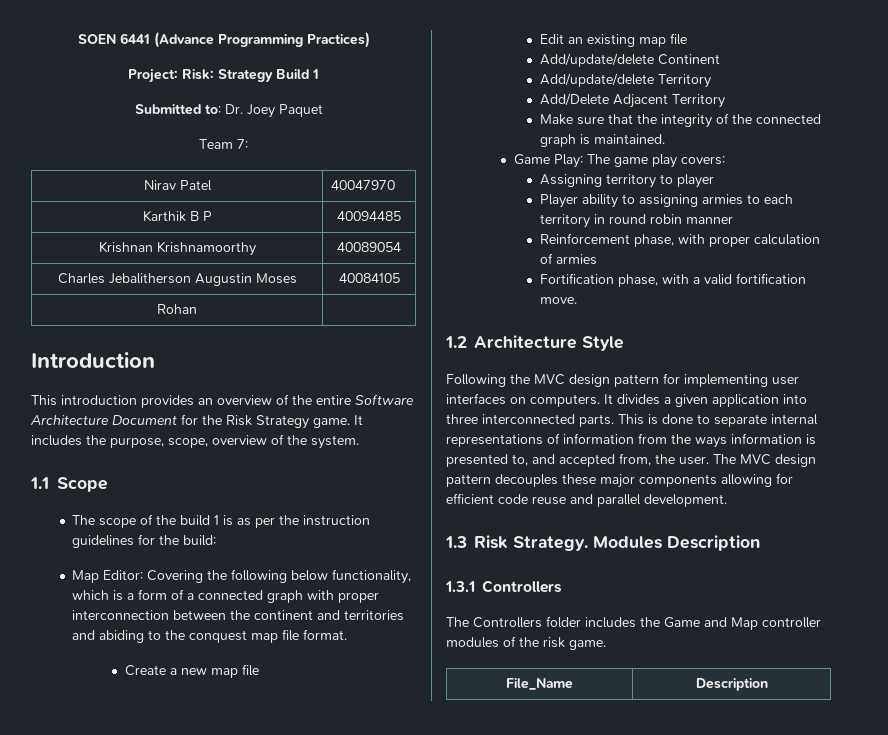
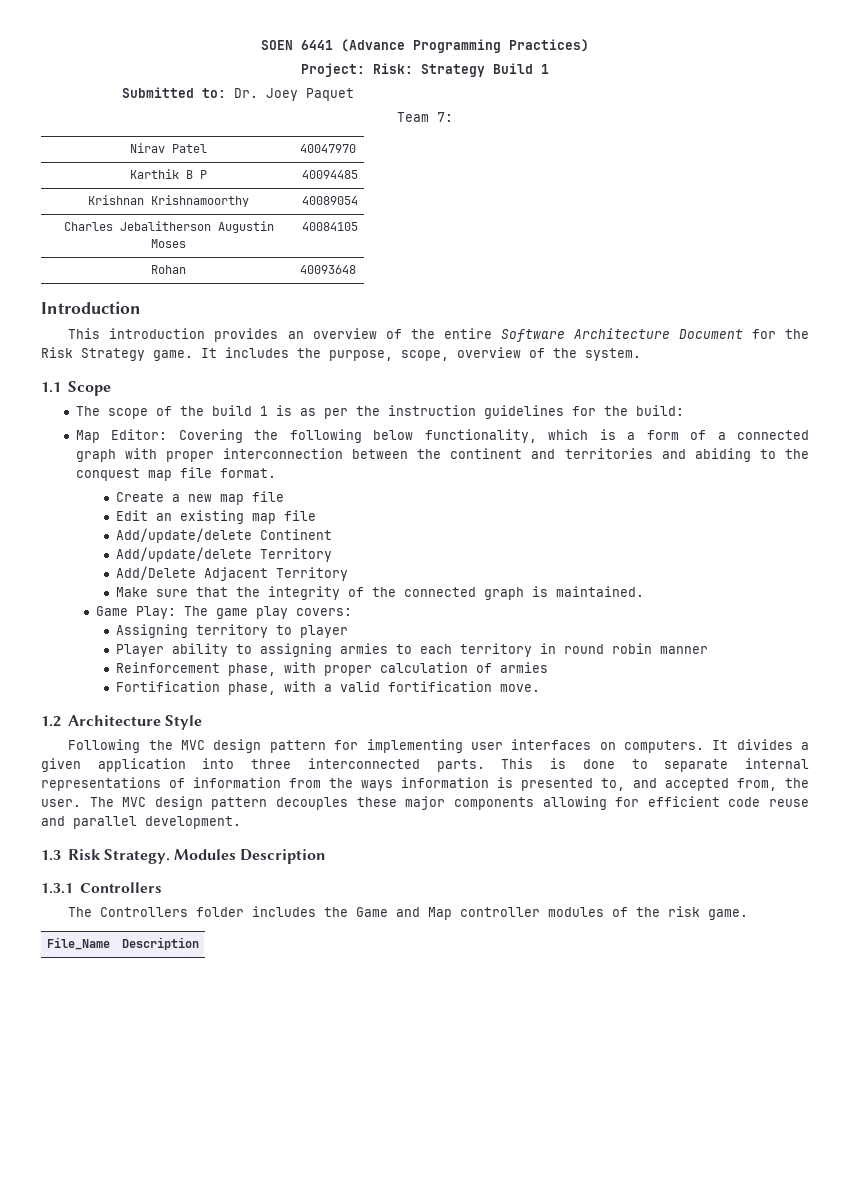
- Rohan |
+ Rohan | 40093648

